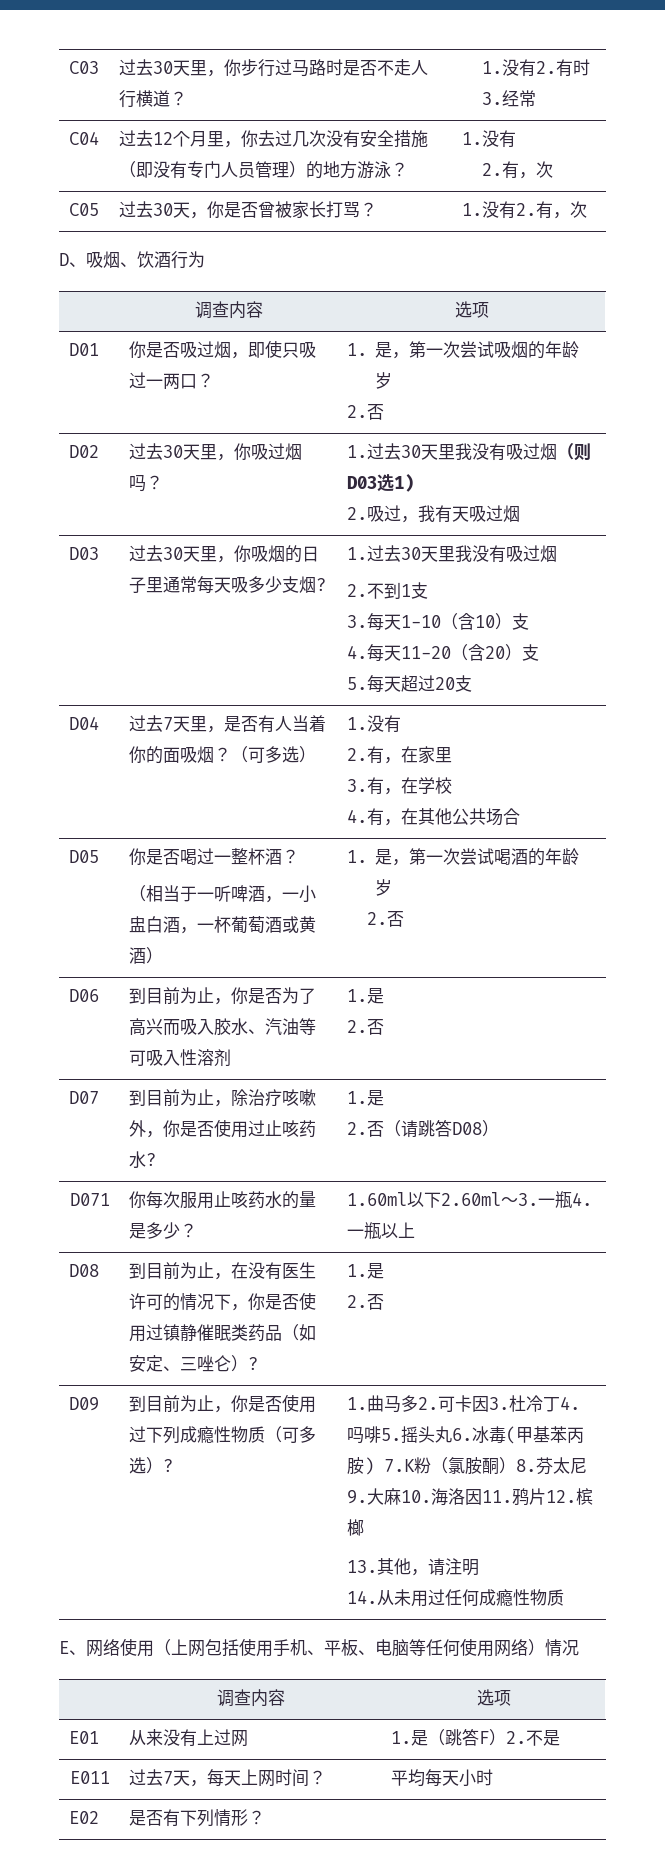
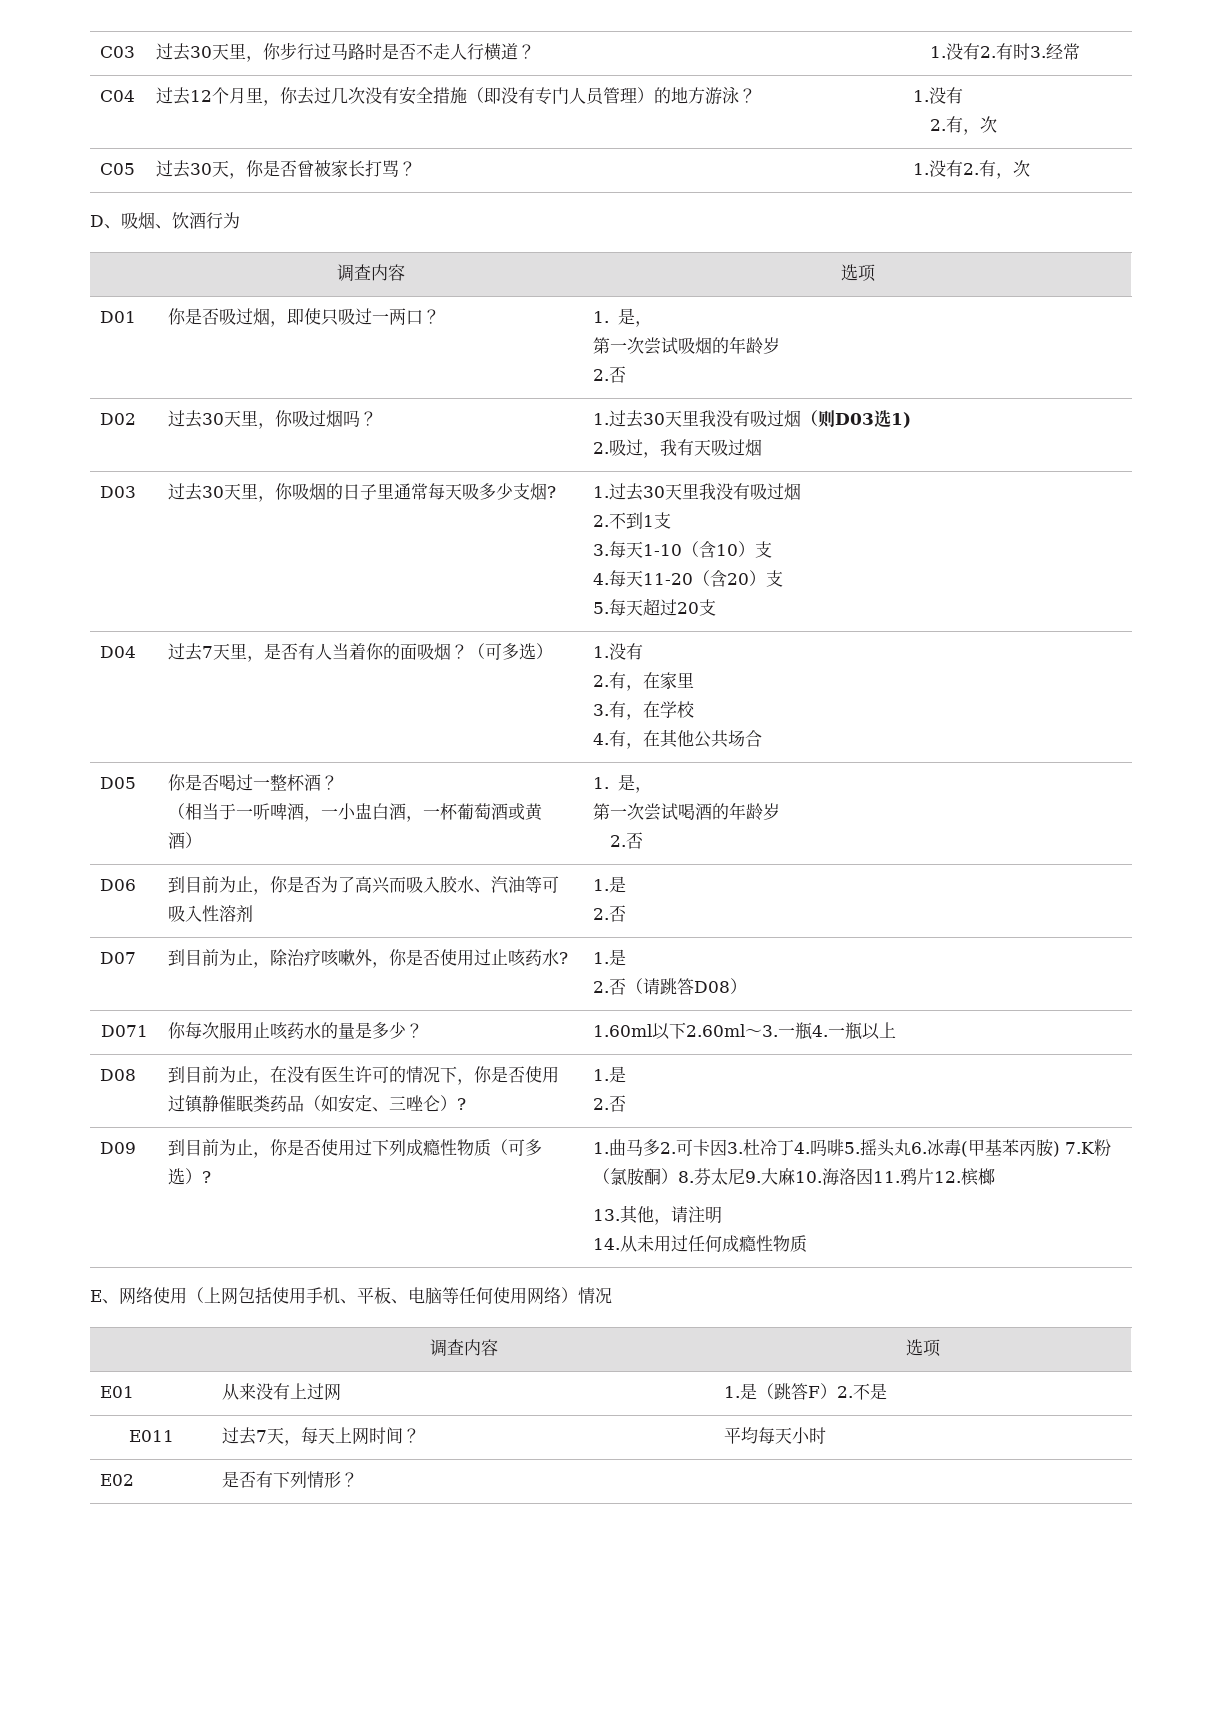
- D01 | 你是否吸过烟，即使只吸过一两口？ | 1.是，第一次尝试吸烟的年龄岁
+ D01 | 你是否吸过烟，即使只吸过一两口？ | 1.是，
+ 第一次尝试吸烟的年龄岁
  D05 | 你是否喝过一整杯酒？
- （相当于一听啤酒，一小盅白酒，一杯葡萄酒或黄酒） | 1.是，第一次尝试喝酒的年龄岁
+ （相当于一听啤酒，一小盅白酒，一杯葡萄酒或黄酒） | 1.是，
+ 第一次尝试喝酒的年龄岁

